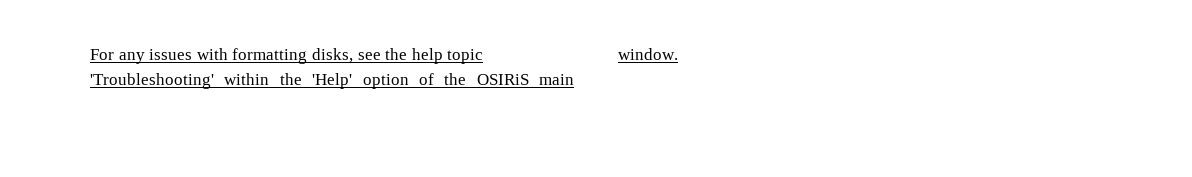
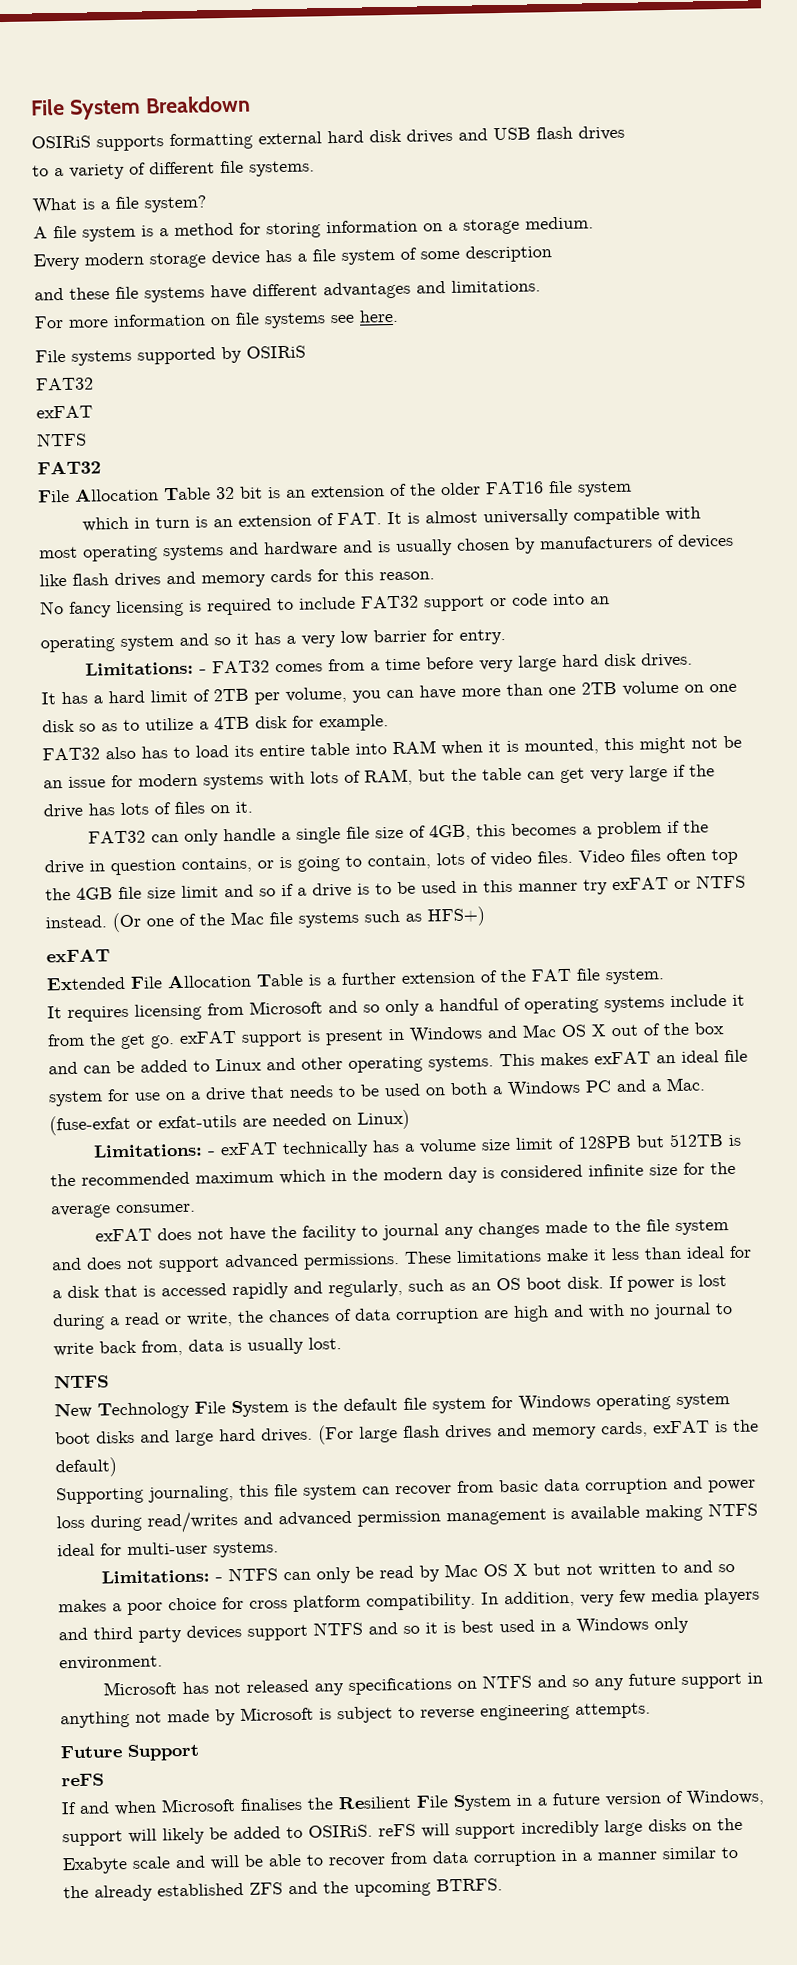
- For any issues with formatting disks, see the help topic 'Troubleshooting' within the 'Help' option of the OSIRiS main window.
+ File System Breakdown
+ OSIRiS supports formatting external hard disk drives and USB flash drives
+ to a variety of different file systems.
+ What is a file system?
+ A file system is a method for storing information on a storage medium.
+ Every modern storage device has a file system of some description
+ and these file systems have different advantages and limitations.
+ For more information on file systems see here.
+ File systems supported by OSIRiS
+ FAT32
+ exFAT
+ NTFS
+ FAT32
+ File Allocation Table 32 bit is an extension of the older FAT16 file system
+ which in turn is an extension of FAT. It is almost universally compatible with most operating systems and hardware and is usually chosen by manufacturers of devices like flash drives and memory cards for this reason.
+ No fancy licensing is required to include FAT32 support or code into an
+ operating system and so it has a very low barrier for entry.
+ Limitations: - FAT32 comes from a time before very large hard disk drives.
+ It has a hard limit of 2TB per volume, you can have more than one 2TB volume on one disk so as to utilize a 4TB disk for example.
+ FAT32 also has to load its entire table into RAM when it is mounted, this might not be an issue for modern systems with lots of RAM, but the table can get very large if the drive has lots of files on it.
+ FAT32 can only handle a single file size of 4GB, this becomes a problem if the drive in question contains, or is going to contain, lots of video files. Video files often top the 4GB file size limit and so if a drive is to be used in this manner try exFAT or NTFS instead. (Or one of the Mac file systems such as HFS+)
+ exFAT
+ Extended File Allocation Table is a further extension of the FAT file system.
+ It requires licensing from Microsoft and so only a handful of operating systems include it from the get go. exFAT support is present in Windows and Mac OS X out of the box and can be added to Linux and other operating systems. This makes exFAT an ideal file system for use on a drive that needs to be used on both a Windows PC and a Mac. (fuse-exfat or exfat-utils are needed on Linux)
+ Limitations: - exFAT technically has a volume size limit of 128PB but 512TB is the recommended maximum which in the modern day is considered infinite size for the average consumer.
+ exFAT does not have the facility to journal any changes made to the file system and does not support advanced permissions. These limitations make it less than ideal for a disk that is accessed rapidly and regularly, such as an OS boot disk. If power is lost during a read or write, the chances of data corruption are high and with no journal to write back from, data is usually lost.
+ NTFS
+ New Technology File System is the default file system for Windows operating system boot disks and large hard drives. (For large flash drives and memory cards, exFAT is the default)
+ Supporting journaling, this file system can recover from basic data corruption and power loss during read/writes and advanced permission management is available making NTFS ideal for multi-user systems.
+ Limitations: - NTFS can only be read by Mac OS X but not written to and so makes a poor choice for cross platform compatibility. In addition, very few media players and third party devices support NTFS and so it is best used in a Windows only environment.
+ Microsoft has not released any specifications on NTFS and so any future support in anything not made by Microsoft is subject to reverse engineering attempts.
+ Future Support
+ reFS
+ If and when Microsoft finalises the Resilient File System in a future version of Windows, support will likely be added to OSIRiS. reFS will support incredibly large disks on the Exabyte scale and will be able to recover from data corruption in a manner similar to the already established ZFS and the upcoming BTRFS.

